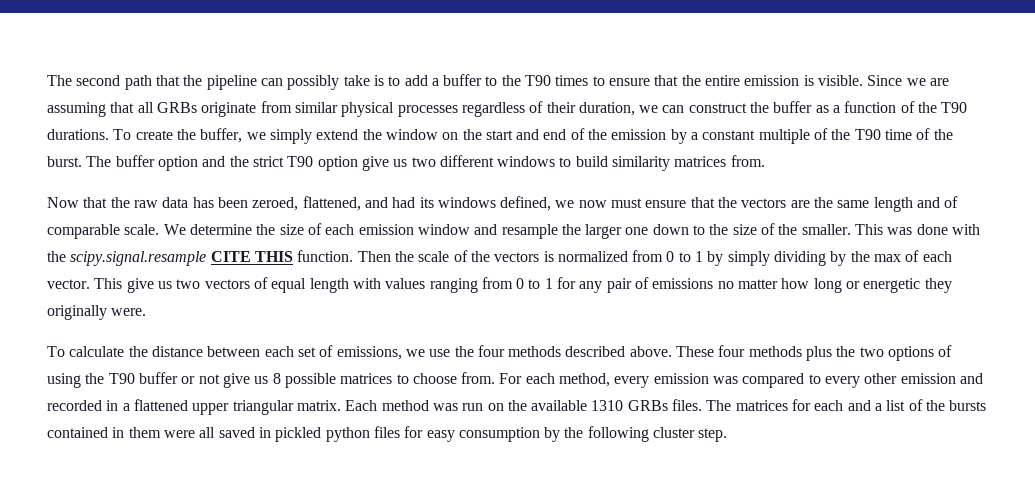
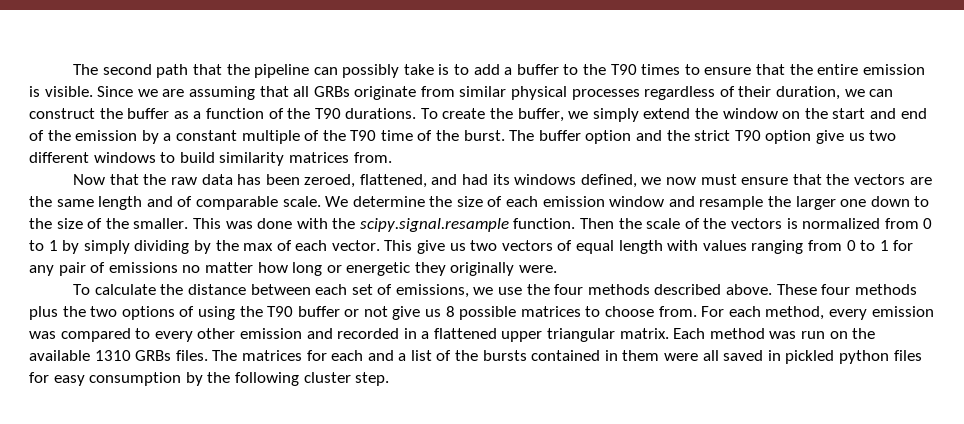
- This was done with the scipy.signal.resample CITE THIS function.
+ This was done with the scipy.signal.resample function.

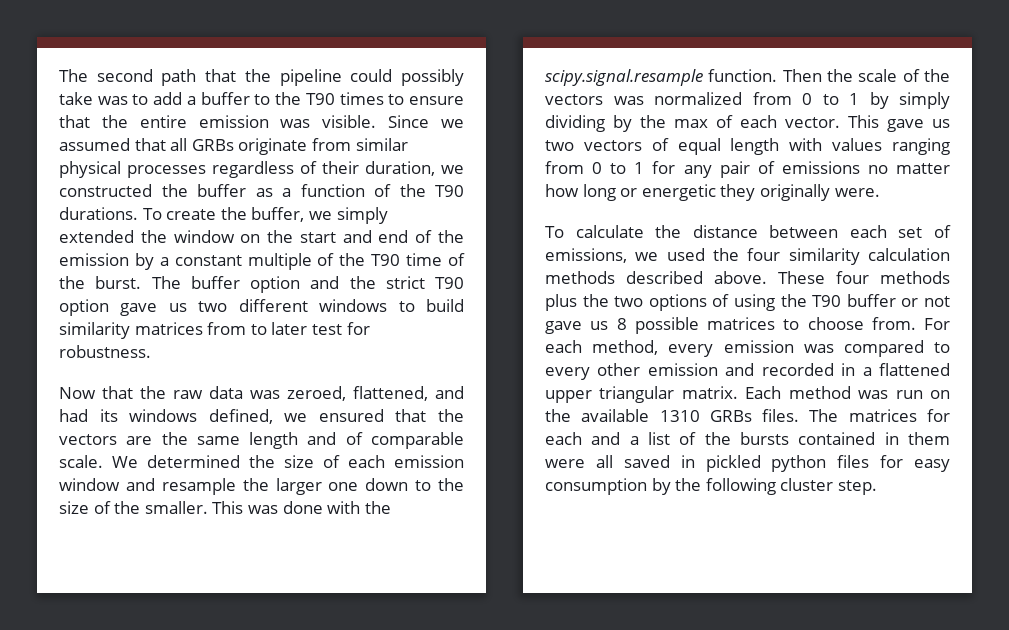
- The second path that the pipeline can possibly take is to add a buffer to the T90 times to ensure that the entire emission is visible.
+ The second path that the pipeline could possibly take was to add a buffer to the T90 times to ensure that the entire emission was visible.
- Since we are assuming that all GRBs originate from similar physical processes regardless of their duration, we can construct the buffer as a function of the T90 durations.
+ Since we assumed that all GRBs originate from similar physical processes regardless of their duration, we constructed the buffer as a function of the T90 durations.
- To create the buffer, we simply extend the window on the start and end of the emission by a constant multiple of the T90 time of the burst.
+ To create the buffer, we simply extended the window on the start and end of the emission by a constant multiple of the T90 time of the burst.
- The buffer option and the strict T90 option give us two different windows to build similarity matrices from.
+ The buffer option and the strict T90 option gave us two different windows to build similarity matrices from to later test for robustness.
- Now that the raw data has been zeroed, flattened, and had its windows defined, we now must ensure that the vectors are the same length and of comparable scale.
+ Now that the raw data was zeroed, flattened, and had its windows defined, we ensured that the vectors are the same length and of comparable scale.
- We determine the size of each emission window and resample the larger one down to the size of the smaller.
+ We determined the size of each emission window and resample the larger one down to the size of the smaller.
- Then the scale of the vectors is normalized from 0 to 1 by simply dividing by the max of each vector.
+ Then the scale of the vectors was normalized from 0 to 1 by simply dividing by the max of each vector.
- This give us two vectors of equal length with values ranging from 0 to 1 for any pair of emissions no matter how long or energetic they originally were.
+ This gave us two vectors of equal length with values ranging from 0 to 1 for any pair of emissions no matter how long or energetic they originally were.
- To calculate the distance between each set of emissions, we use the four methods described above.
+ To calculate the distance between each set of emissions, we used the four similarity calculation methods described above.
- These four methods plus the two options of using the T90 buffer or not give us 8 possible matrices to choose from.
+ These four methods plus the two options of using the T90 buffer or not gave us 8 possible matrices to choose from.

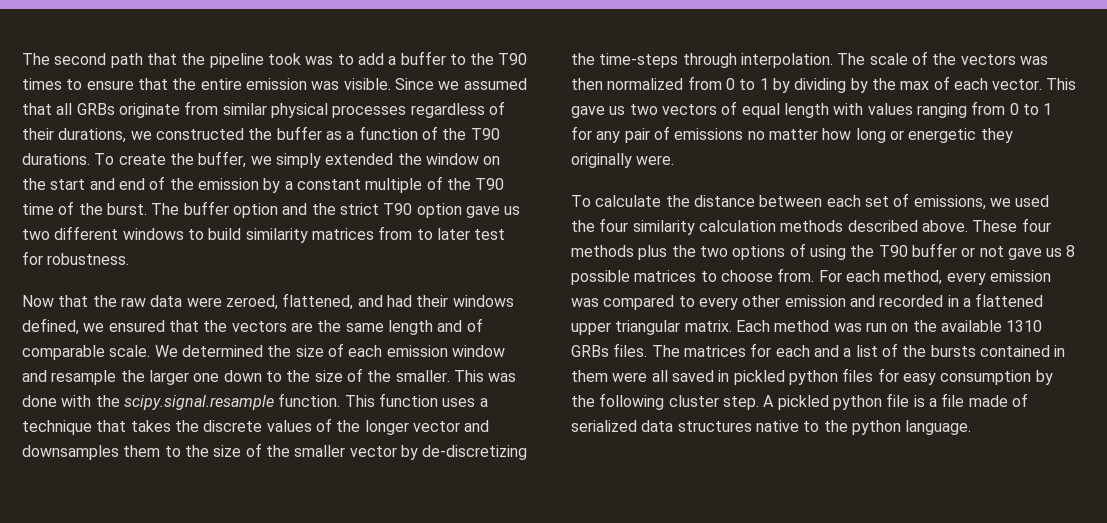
- The second path that the pipeline could possibly take was to add a buffer to the T90 times to ensure that the entire emission was visible.
+ The second path that the pipeline took was to add a buffer to the T90 times to ensure that the entire emission was visible.
- Since we assumed that all GRBs originate from similar physical processes regardless of their duration, we constructed the buffer as a function of the T90 durations.
+ Since we assumed that all GRBs originate from similar physical processes regardless of their durations, we constructed the buffer as a function of the T90 durations.
- Now that the raw data was zeroed, flattened, and had its windows defined, we ensured that the vectors are the same length and of comparable scale.
+ Now that the raw data were zeroed, flattened, and had their windows defined, we ensured that the vectors are the same length and of comparable scale.
- Then the scale of the vectors was normalized from 0 to 1 by simply dividing by the max of each vector.
+ This function uses a technique that takes the discrete values of the longer vector and downsamples them to the size of the smaller vector by de-discretizing the time-steps through interpolation. The scale of the vectors was then normalized from 0 to 1 by dividing by the max of each vector.
+ A pickled python file is a file made of serialized data structures native to the python language.

